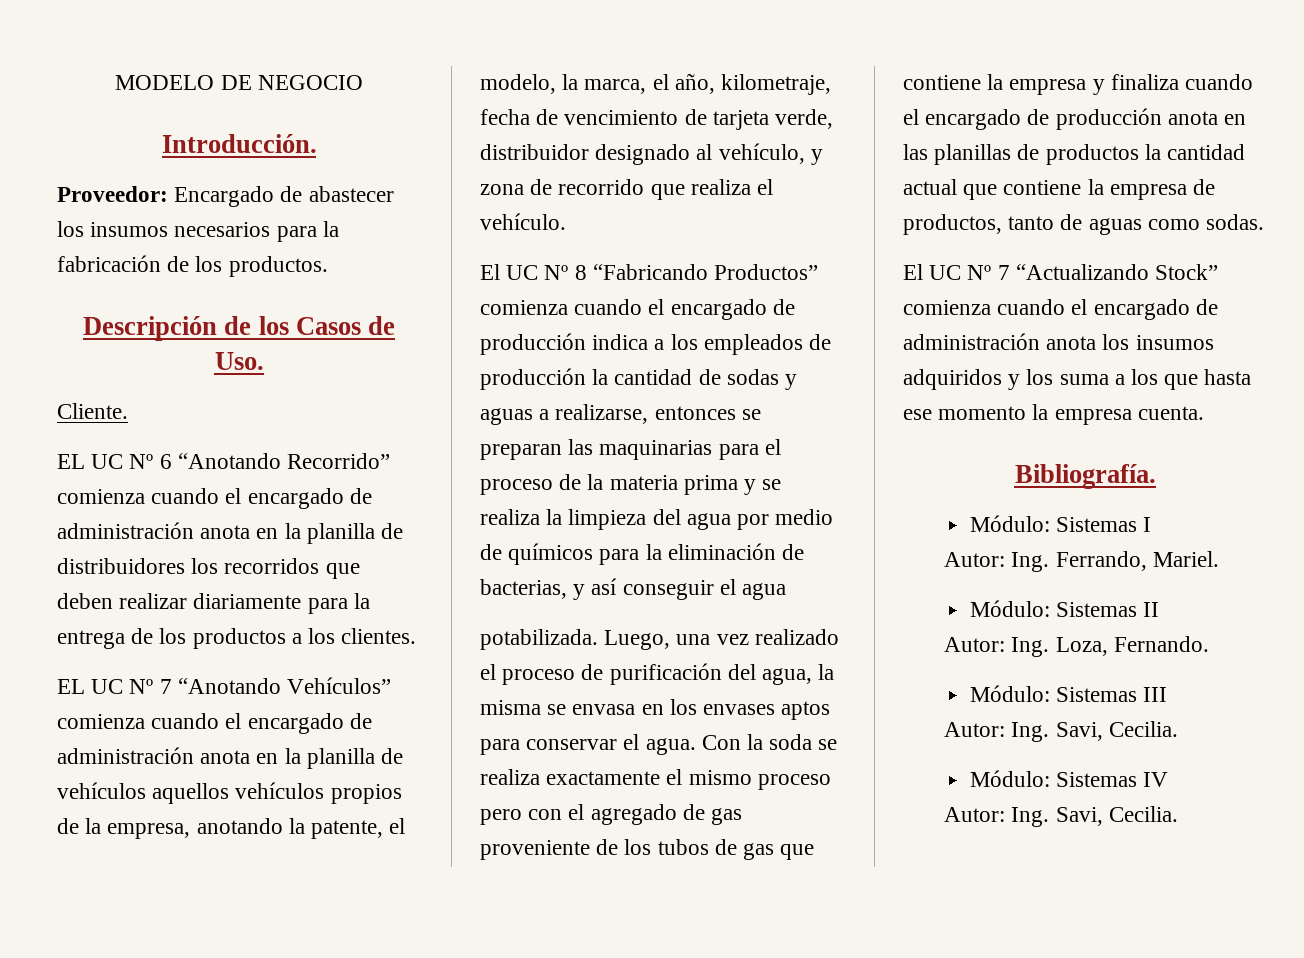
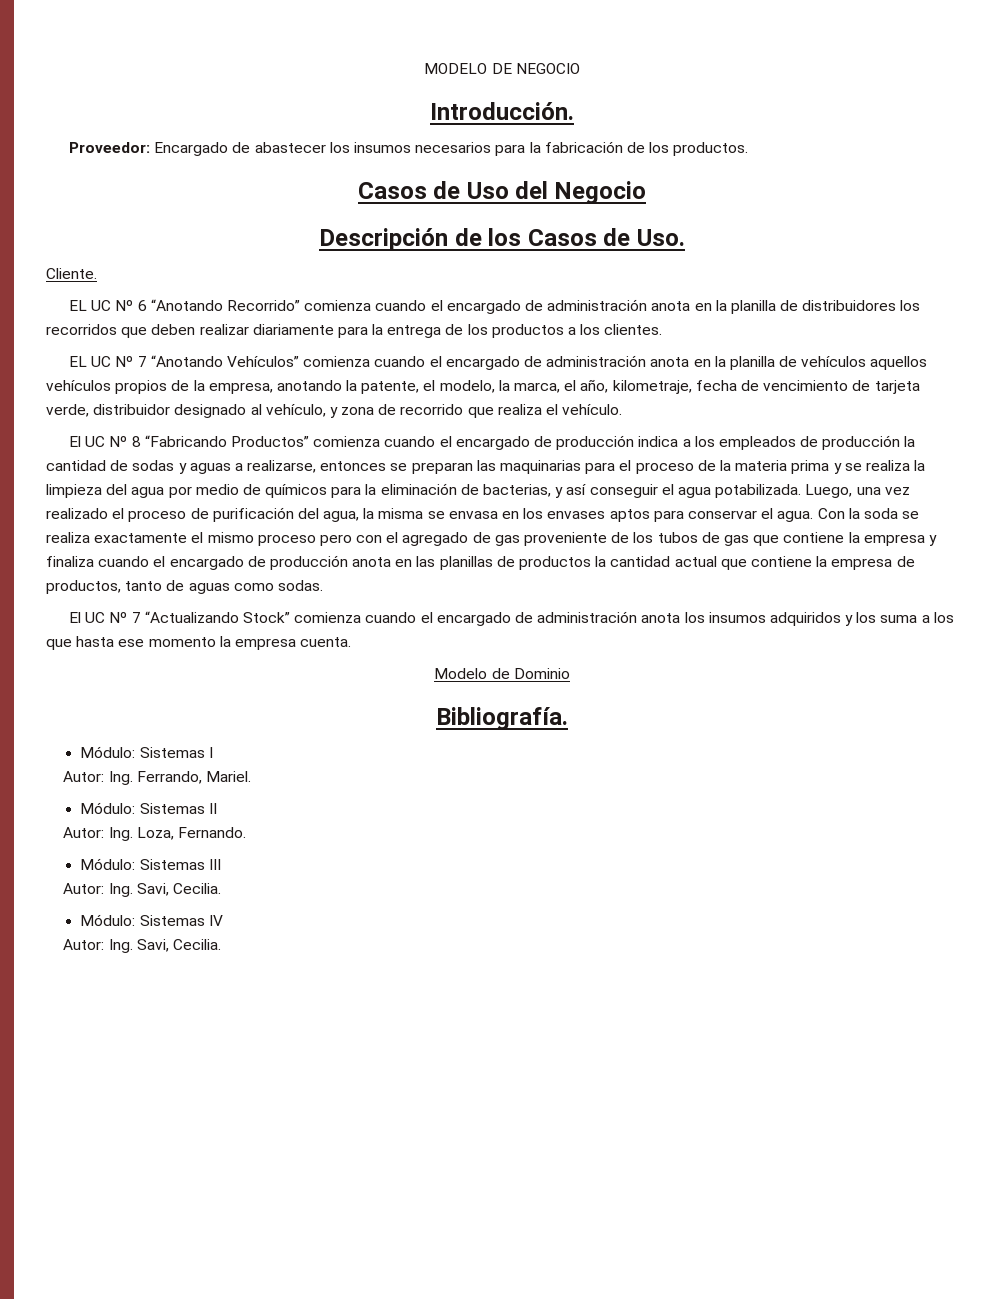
+ Casos de Uso del Negocio
- El UC Nº 8 “Fabricando Productos” comienza cuando el encargado de producción indica a los empleados de producción la cantidad de sodas y aguas a realizarse, entonces se preparan las maquinarias para el proceso de la materia prima y se realiza la limpieza del agua por medio de químicos para la eliminación de bacterias, y así conseguir el agua
- potabilizada.
+ El UC Nº 8 “Fabricando Productos” comienza cuando el encargado de producción indica a los empleados de producción la cantidad de sodas y aguas a realizarse, entonces se preparan las maquinarias para el proceso de la materia prima y se realiza la limpieza del agua por medio de químicos para la eliminación de bacterias, y así conseguir el agua potabilizada.
+ Modelo de Dominio

